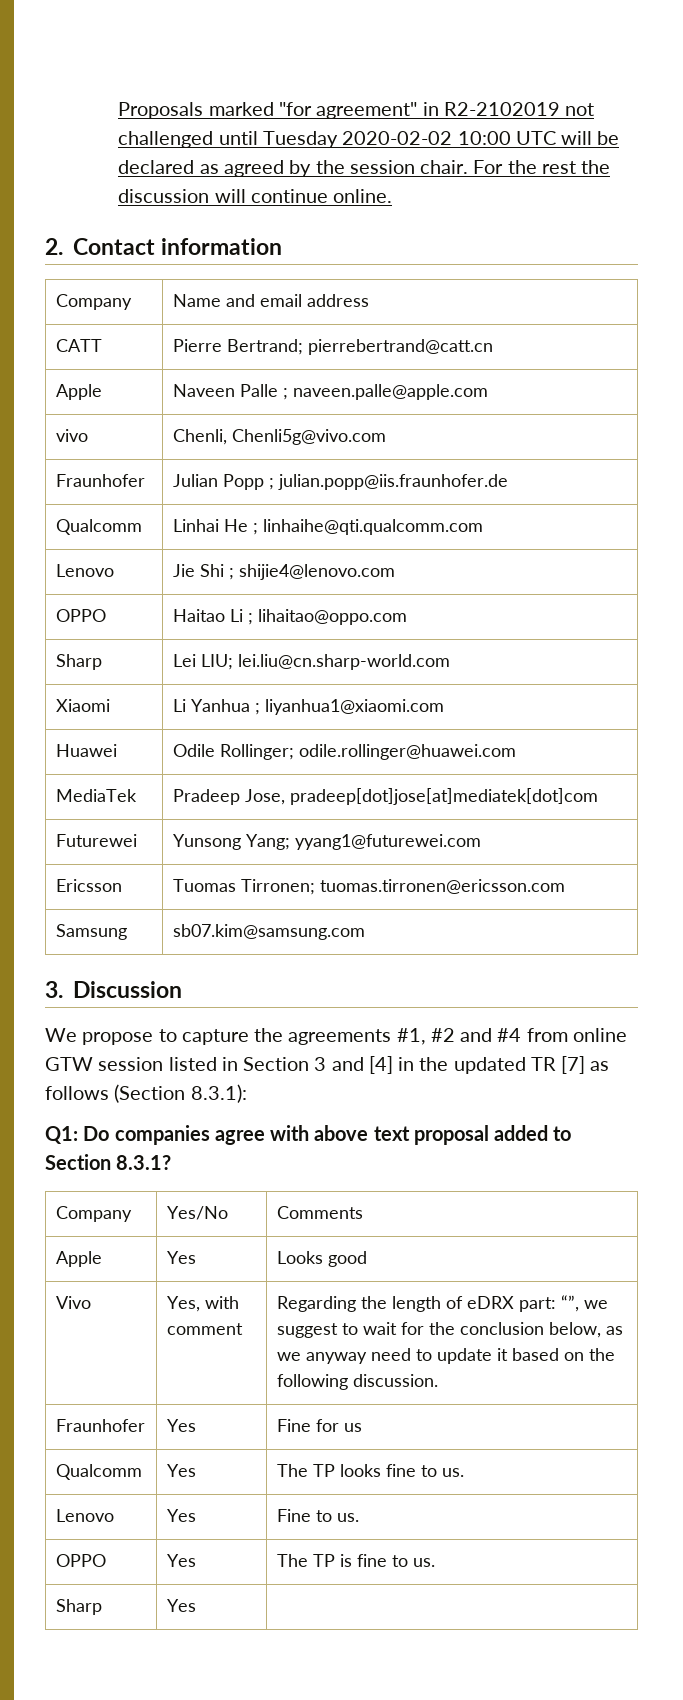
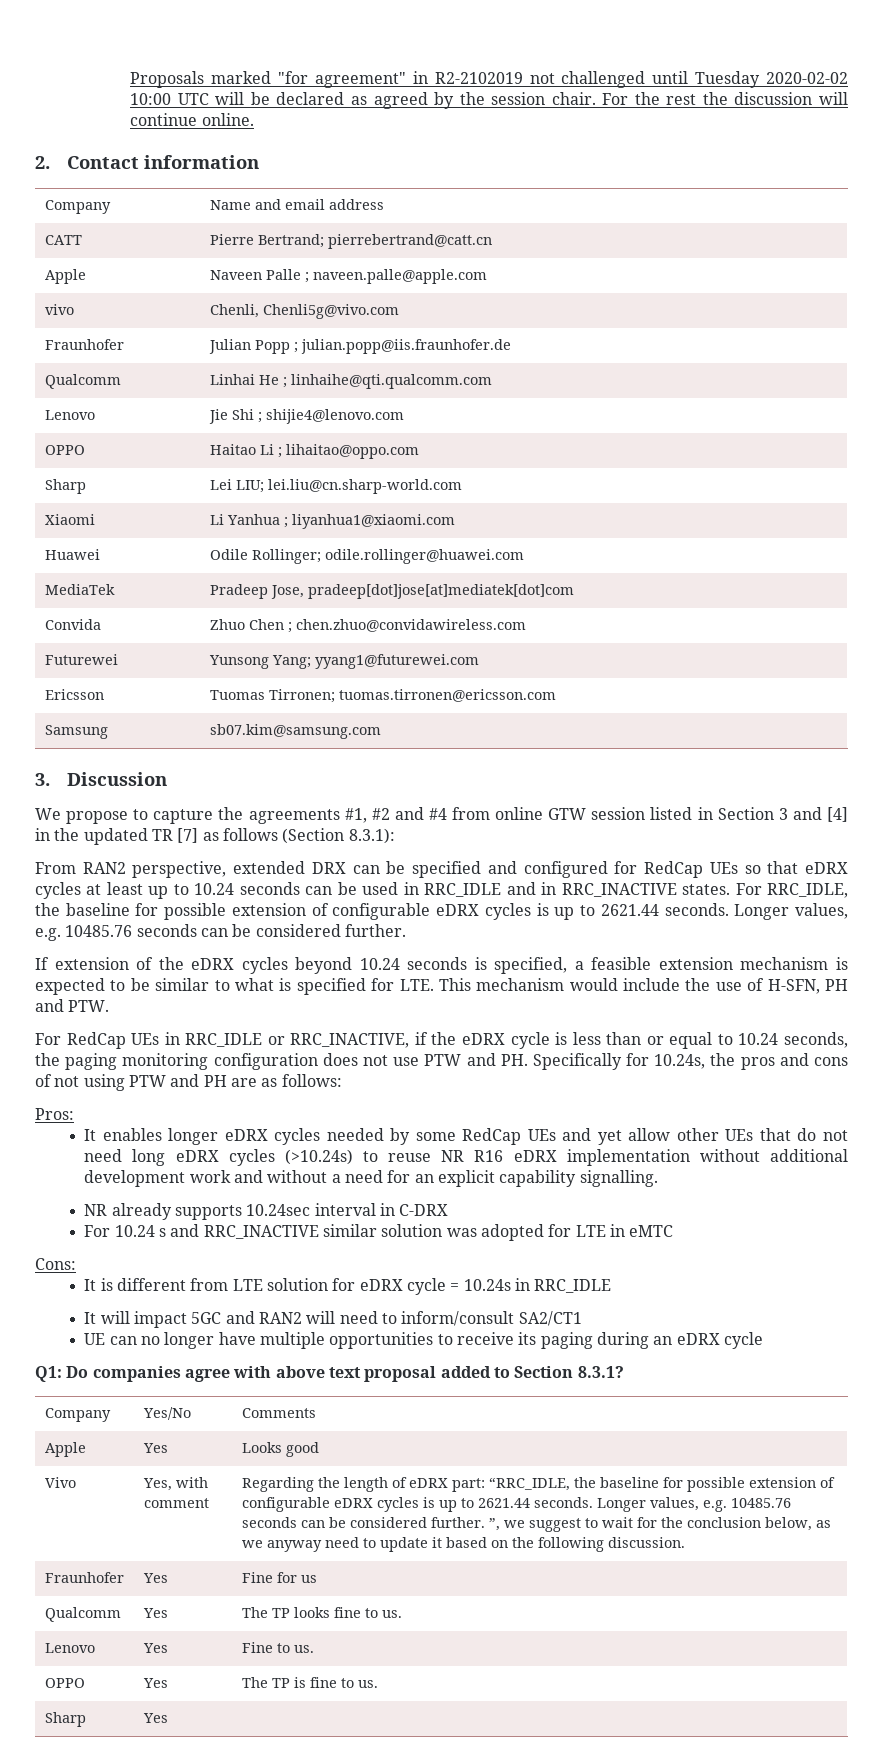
+ Convida | Zhuo Chen ; chen.zhuo@convidawireless.com
+ From RAN2 perspective, extended DRX can be specified and configured for RedCap UEs so that eDRX cycles at least up to 10.24 seconds can be used in RRC_IDLE and in RRC_INACTIVE states. For RRC_IDLE, the baseline for possible extension of configurable eDRX cycles is up to 2621.44 seconds. Longer values, e.g. 10485.76 seconds can be considered further.
+ If extension of the eDRX cycles beyond 10.24 seconds is specified, a feasible extension mechanism is expected to be similar to what is specified for LTE. This mechanism would include the use of H-SFN, PH and PTW.
+ For RedCap UEs in RRC_IDLE or RRC_INACTIVE, if the eDRX cycle is less than or equal to 10.24 seconds, the paging monitoring configuration does not use PTW and PH. Specifically for 10.24s, the pros and cons of not using PTW and PH are as follows:
+ Pros:
+ It enables longer eDRX cycles needed by some RedCap UEs and yet allow other UEs that do not need long eDRX cycles (>10.24s) to reuse NR R16 eDRX implementation without additional development work and without a need for an explicit capability signalling.
+ NR already supports 10.24sec interval in C-DRX
+ For 10.24 s and RRC_INACTIVE similar solution was adopted for LTE in eMTC
+ Cons:
+ It is different from LTE solution for eDRX cycle = 10.24s in RRC_IDLE
+ It will impact 5GC and RAN2 will need to inform/consult SA2/CT1
+ UE can no longer have multiple opportunities to receive its paging during an eDRX cycle
- Regarding the length of eDRX part: “”, we suggest to wait for the conclusion below, as we anyway need to update it based on the following discussion.
+ Regarding the length of eDRX part: “RRC_IDLE, the baseline for possible extension of configurable eDRX cycles is up to 2621.44 seconds. Longer values, e.g. 10485.76 seconds can be considered further. ”, we suggest to wait for the conclusion below, as we anyway need to update it based on the following discussion.

